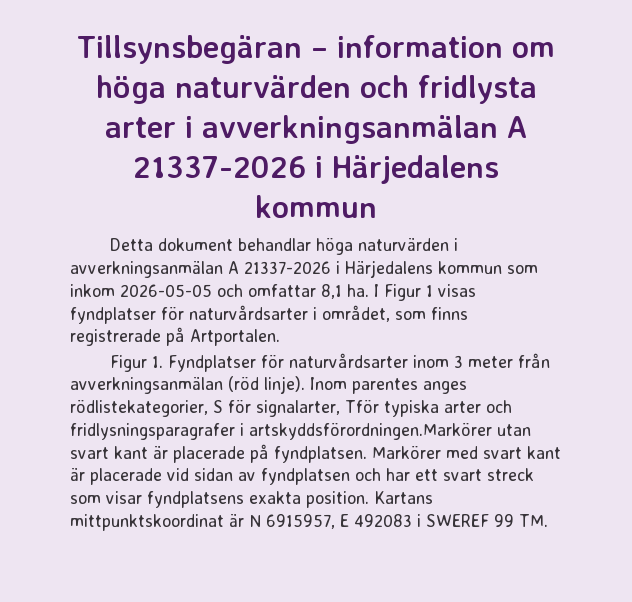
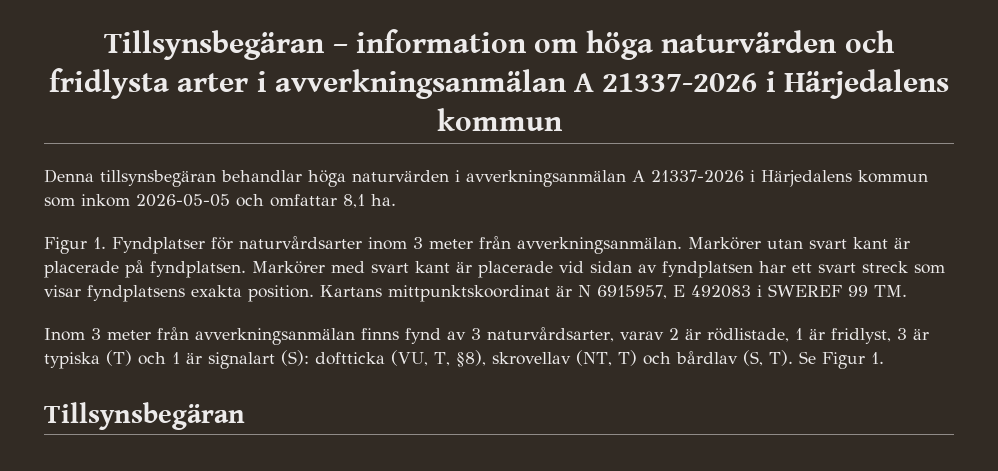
- Detta dokument behandlar höga naturvärden i avverkningsanmälan A 21337-2026 i Härjedalens kommun som inkom 2026-05-05 och omfattar 8,1 ha. I Figur 1 visas fyndplatser för naturvårdsarter i området, som finns registrerade på Artportalen.
+ Denna tillsynsbegäran behandlar höga naturvärden i avverkningsanmälan A 21337-2026 i Härjedalens kommun som inkom 2026-05-05 och omfattar 8,1 ha.
- Figur 1. Fyndplatser för naturvårdsarter inom 3 meter från avverkningsanmälan (röd linje). Inom parentes anges rödlistekategorier, S för signalarter, Tför typiska arter och fridlysningsparagrafer i artskyddsförordningen.Markörer utan svart kant är placerade på fyndplatsen.
+ Figur 1. Fyndplatser för naturvårdsarter inom 3 meter från avverkningsanmälan. Markörer utan svart kant är placerade på fyndplatsen.
- Markörer med svart kant är placerade vid sidan av fyndplatsen och har ett svart streck som visar fyndplatsens exakta position.
+ Markörer med svart kant är placerade vid sidan av fyndplatsen har ett svart streck som visar fyndplatsens exakta position.
+ Inom 3 meter från avverkningsanmälan finns fynd av 3 naturvårdsarter, varav 2 är rödlistade, 1 är fridlyst, 3 är typiska (T) och 1 är signalart (S): doftticka (VU, T, §8), skrovellav (NT, T) och bårdlav (S, T). Se Figur 1.
+ Tillsynsbegäran

